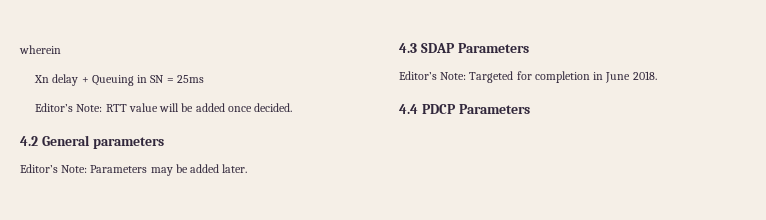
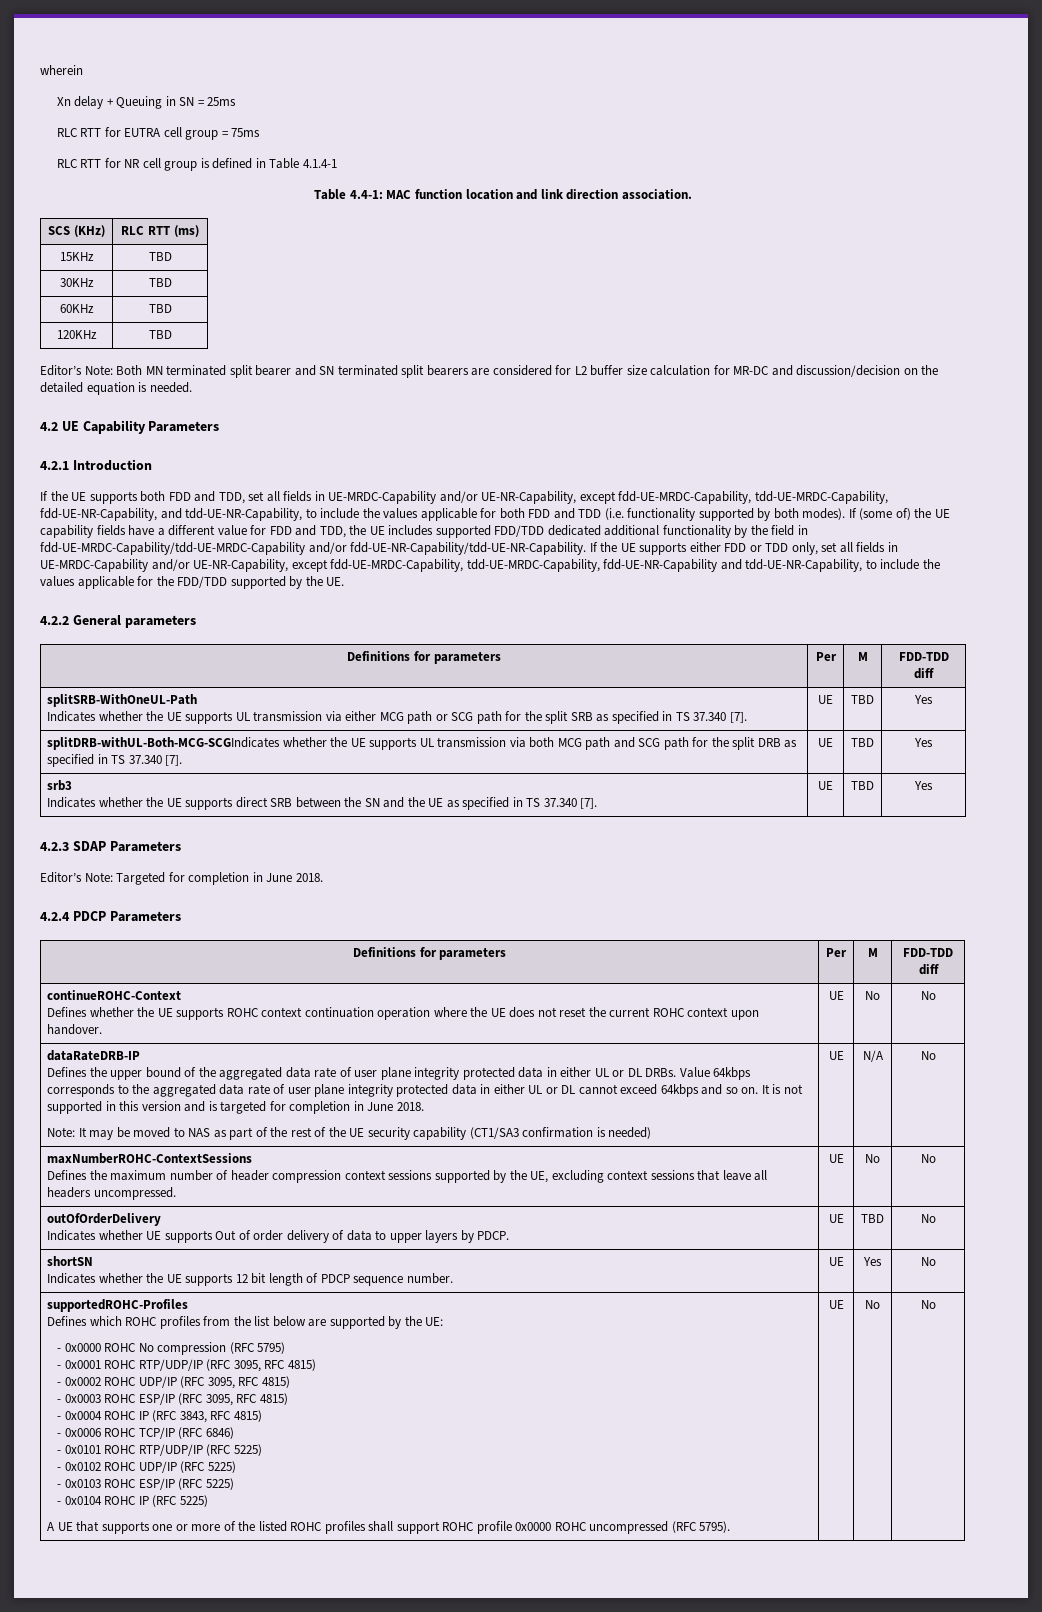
- Editor’s Note: RTT value will be added once decided.
- 4.2 General parameters
- Editor’s Note: Parameters may be added later.
- 4.3 SDAP Parameters
+ RLC RTT for EUTRA cell group = 75ms
+ RLC RTT for NR cell group is defined in Table 4.1.4-1
+ Table 4.4-1: MAC function location and link direction association.
+ SCS (KHz) | RLC RTT (ms)
+ 15KHz | TBD
+ 30KHz | TBD
+ 60KHz | TBD
+ 120KHz | TBD
+ Editor’s Note: Both MN terminated split bearer and SN terminated split bearers are considered for L2 buffer size calculation for MR-DC and discussion/decision on the detailed equation is needed.
+ 4.2 UE Capability Parameters
+ 4.2.1 Introduction
+ If the UE supports both FDD and TDD, set all fields in UE-MRDC-Capability and/or UE-NR-Capability, except fdd-UE-MRDC-Capability, tdd-UE-MRDC-Capability, fdd-UE-NR-Capability, and tdd-UE-NR-Capability, to include the values applicable for both FDD and TDD (i.e. functionality supported by both modes). If (some of) the UE capability fields have a different value for FDD and TDD, the UE includes supported FDD/TDD dedicated additional functionality by the field in fdd-UE-MRDC-Capability/tdd-UE-MRDC-Capability and/or fdd-UE-NR-Capability/tdd-UE-NR-Capability. If the UE supports either FDD or TDD only, set all fields in UE-MRDC-Capability and/or UE-NR-Capability, except fdd-UE-MRDC-Capability, tdd-UE-MRDC-Capability, fdd-UE-NR-Capability and tdd-UE-NR-Capability, to include the values applicable for the FDD/TDD supported by the UE.
+ 4.2.2 General parameters
+ Definitions for parameters | Per | M | FDD-TDD diff
+ splitSRB-WithOneUL-Path
+ Indicates whether the UE supports UL transmission via either MCG path or SCG path for the split SRB as specified in TS 37.340 [7]. | UE | TBD | Yes
+ splitDRB-withUL-Both-MCG-SCGIndicates whether the UE supports UL transmission via both MCG path and SCG path for the split DRB as specified in TS 37.340 [7]. | UE | TBD | Yes
+ srb3
+ Indicates whether the UE supports direct SRB between the SN and the UE as specified in TS 37.340 [7]. | UE | TBD | Yes
+ 4.2.3 SDAP Parameters
- 4.4 PDCP Parameters
+ 4.2.4 PDCP Parameters
+ Definitions for parameters | Per | M | FDD-TDD diff
+ continueROHC-Context
+ Defines whether the UE supports ROHC context continuation operation where the UE does not reset the current ROHC context upon handover. | UE | No | No
+ dataRateDRB-IP
+ Defines the upper bound of the aggregated data rate of user plane integrity protected data in either UL or DL DRBs. Value 64kbps corresponds to the aggregated data rate of user plane integrity protected data in either UL or DL cannot exceed 64kbps and so on. It is not supported in this version and is targeted for completion in June 2018.
+ Note: It may be moved to NAS as part of the rest of the UE security capability (CT1/SA3 confirmation is needed) | UE | N/A | No
+ maxNumberROHC-ContextSessions
+ Defines the maximum number of header compression context sessions supported by the UE, excluding context sessions that leave all headers uncompressed. | UE | No | No
+ outOfOrderDelivery
+ Indicates whether UE supports Out of order delivery of data to upper layers by PDCP. | UE | TBD | No
+ shortSN
+ Indicates whether the UE supports 12 bit length of PDCP sequence number. | UE | Yes | No
+ supportedROHC-Profiles
+ Defines which ROHC profiles from the list below are supported by the UE:
+ - 0x0000 ROHC No compression (RFC 5795)
+ - 0x0001 ROHC RTP/UDP/IP (RFC 3095, RFC 4815)
+ - 0x0002 ROHC UDP/IP (RFC 3095, RFC 4815)
+ - 0x0003 ROHC ESP/IP (RFC 3095, RFC 4815)
+ - 0x0004 ROHC IP (RFC 3843, RFC 4815)
+ - 0x0006 ROHC TCP/IP (RFC 6846)
+ - 0x0101 ROHC RTP/UDP/IP (RFC 5225)
+ - 0x0102 ROHC UDP/IP (RFC 5225)
+ - 0x0103 ROHC ESP/IP (RFC 5225)
+ - 0x0104 ROHC IP (RFC 5225)
+ A UE that supports one or more of the listed ROHC profiles shall support ROHC profile 0x0000 ROHC uncompressed (RFC 5795). | UE | No | No

